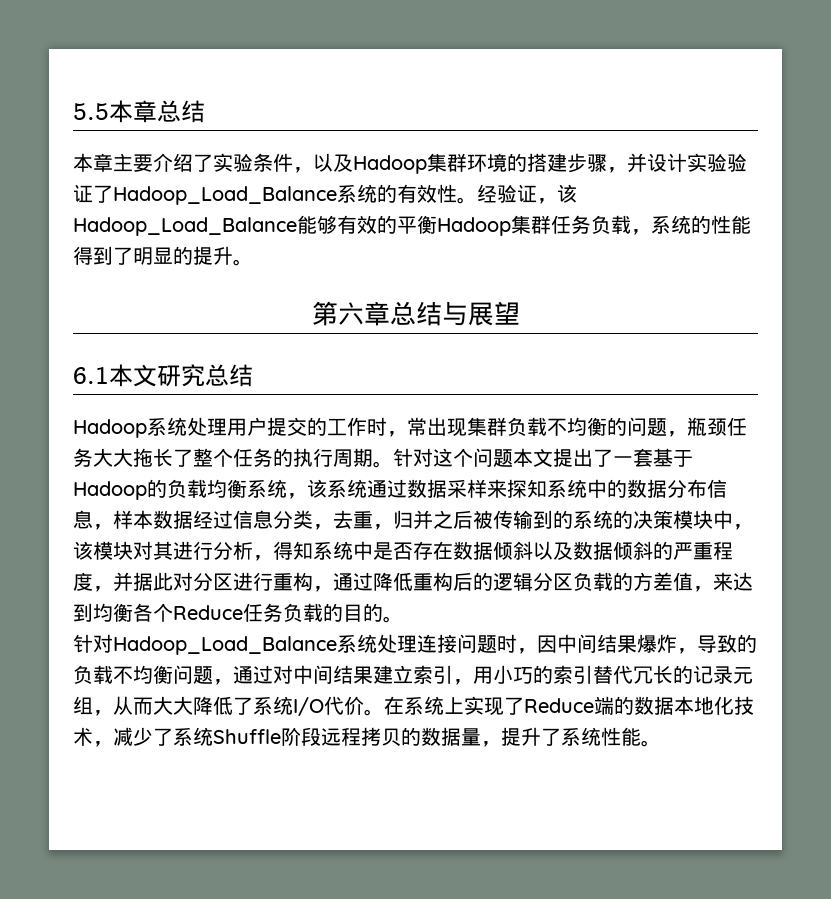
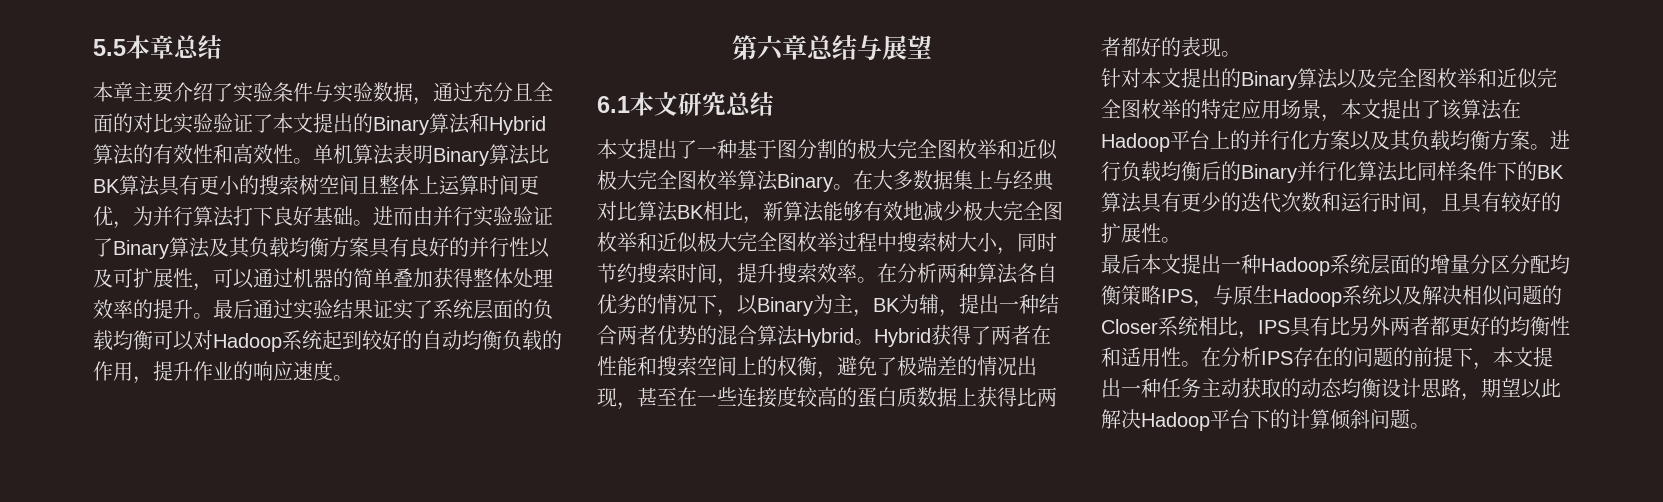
- 本章主要介绍了实验条件，以及Hadoop集群环境的搭建步骤，并设计实验验证了Hadoop_Load_Balance系统的有效性。经验证，该Hadoop_Load_Balance能够有效的平衡Hadoop集群任务负载，系统的性能得到了明显的提升。
+ 本章主要介绍了实验条件与实验数据，通过充分且全面的对比实验验证了本文提出的Binary算法和Hybrid算法的有效性和高效性。单机算法表明Binary算法比BK算法具有更小的搜索树空间且整体上运算时间更优，为并行算法打下良好基础。进而由并行实验验证了Binary算法及其负载均衡方案具有良好的并行性以及可扩展性，可以通过机器的简单叠加获得整体处理效率的提升。最后通过实验结果证实了系统层面的负载均衡可以对Hadoop系统起到较好的自动均衡负载的作用，提升作业的响应速度。
- Hadoop系统处理用户提交的工作时，常出现集群负载不均衡的问题，瓶颈任务大大拖长了整个任务的执行周期。针对这个问题本文提出了一套基于Hadoop的负载均衡系统，该系统通过数据采样来探知系统中的数据分布信息，样本数据经过信息分类，去重，归并之后被传输到的系统的决策模块中，该模块对其进行分析，得知系统中是否存在数据倾斜以及数据倾斜的严重程度，并据此对分区进行重构，通过降低重构后的逻辑分区负载的方差值，来达到均衡各个Reduce任务负载的目的。
- 针对Hadoop_Load_Balance系统处理连接问题时，因中间结果爆炸，导致的负载不均衡问题，通过对中间结果建立索引，用小巧的索引替代冗长的记录元组，从而大大降低了系统I/O代价。在系统上实现了Reduce端的数据本地化技术，减少了系统Shuffle阶段远程拷贝的数据量，提升了系统性能。
+ 本文提出了一种基于图分割的极大完全图枚举和近似极大完全图枚举算法Binary。在大多数据集上与经典对比算法BK相比，新算法能够有效地减少极大完全图枚举和近似极大完全图枚举过程中搜索树大小，同时节约搜索时间，提升搜索效率。在分析两种算法各自优劣的情况下，以Binary为主，BK为辅，提出一种结合两者优势的混合算法Hybrid。Hybrid获得了两者在性能和搜索空间上的权衡，避免了极端差的情况出现，甚至在一些连接度较高的蛋白质数据上获得比两者都好的表现。
+ 针对本文提出的Binary算法以及完全图枚举和近似完全图枚举的特定应用场景，本文提出了该算法在Hadoop平台上的并行化方案以及其负载均衡方案。进行负载均衡后的Binary并行化算法比同样条件下的BK算法具有更少的迭代次数和运行时间，且具有较好的扩展性。
+ 最后本文提出一种Hadoop系统层面的增量分区分配均衡策略IPS，与原生Hadoop系统以及解决相似问题的Closer系统相比，IPS具有比另外两者都更好的均衡性和适用性。在分析IPS存在的问题的前提下，本文提出一种任务主动获取的动态均衡设计思路，期望以此解决Hadoop平台下的计算倾斜问题。

